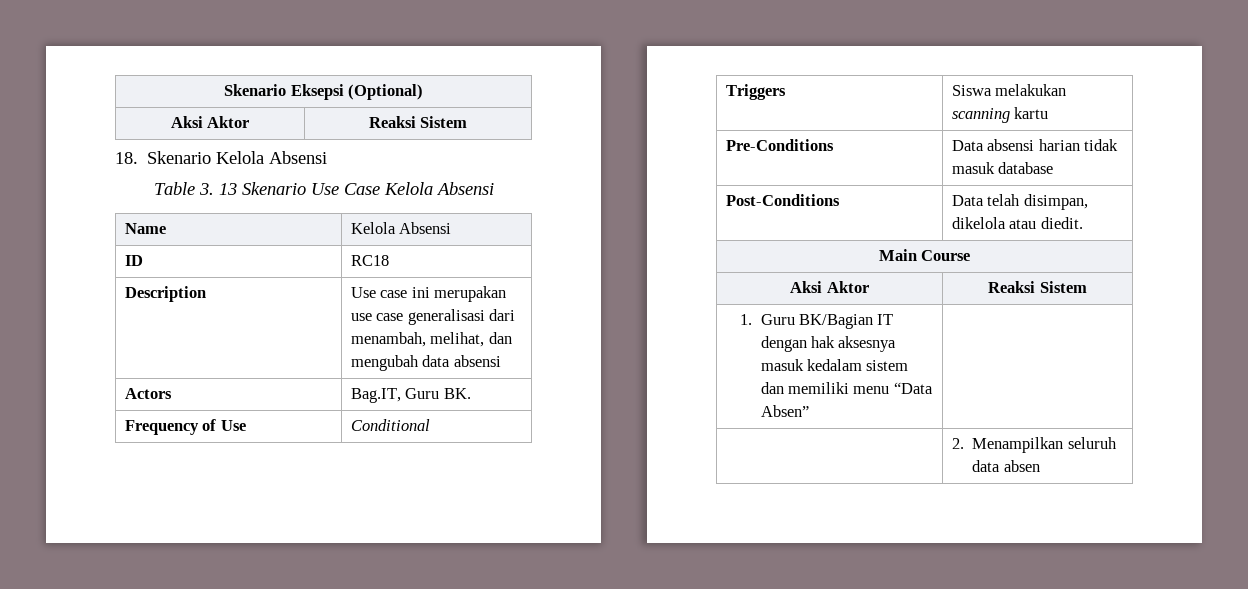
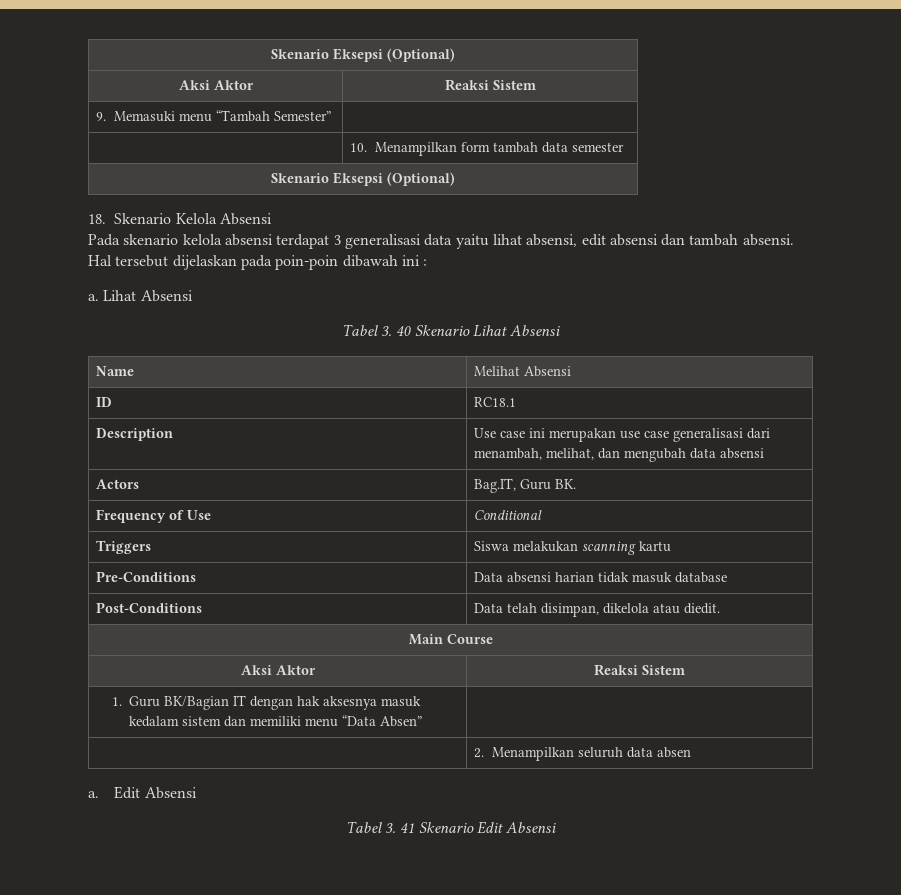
+ 9. Memasuki menu “Tambah Semester” |
+ | 10. Menampilkan form tambah data semester
+ Skenario Eksepsi (Optional)
  18. Skenario Kelola Absensi
- Table 3. 13 Skenario Use Case Kelola Absensi
+ Pada skenario kelola absensi terdapat 3 generalisasi data yaitu lihat absensi, edit absensi dan tambah absensi. Hal tersebut dijelaskan pada poin-poin dibawah ini :
+ a. Lihat Absensi
+ Tabel 3. 40 Skenario Lihat Absensi
- Name | Kelola Absensi
+ Name | Melihat Absensi
- ID | RC18
+ ID | RC18.1
+ a. Edit Absensi
+ Tabel 3. 41 Skenario Edit Absensi

